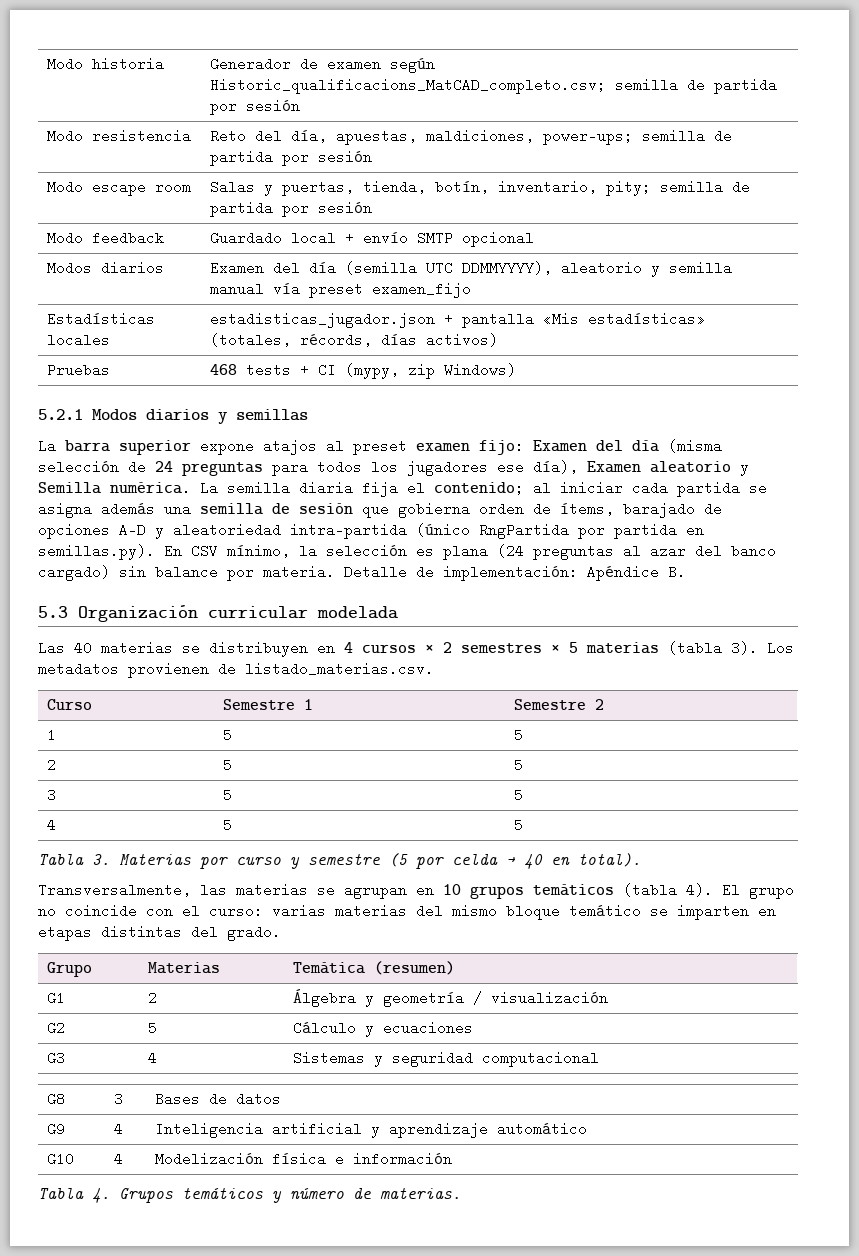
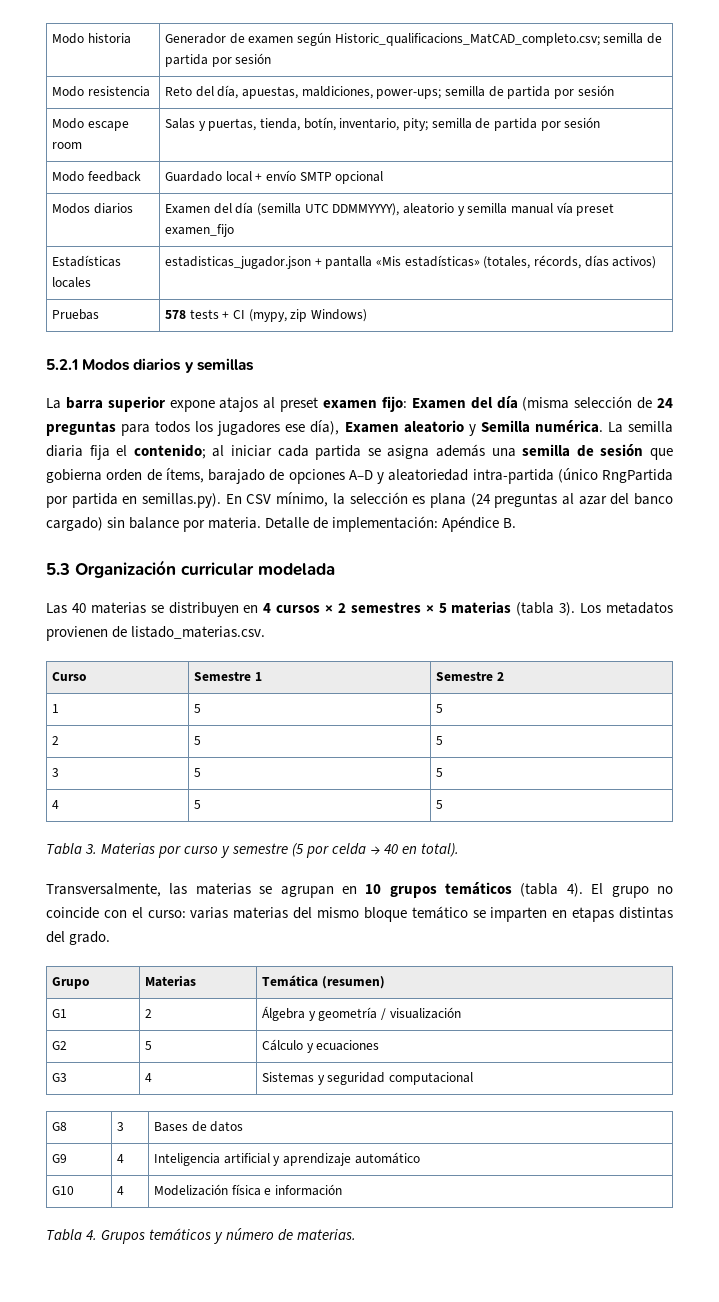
- Pruebas | 468 tests + CI (mypy, zip Windows)
+ Pruebas | 578 tests + CI (mypy, zip Windows)

